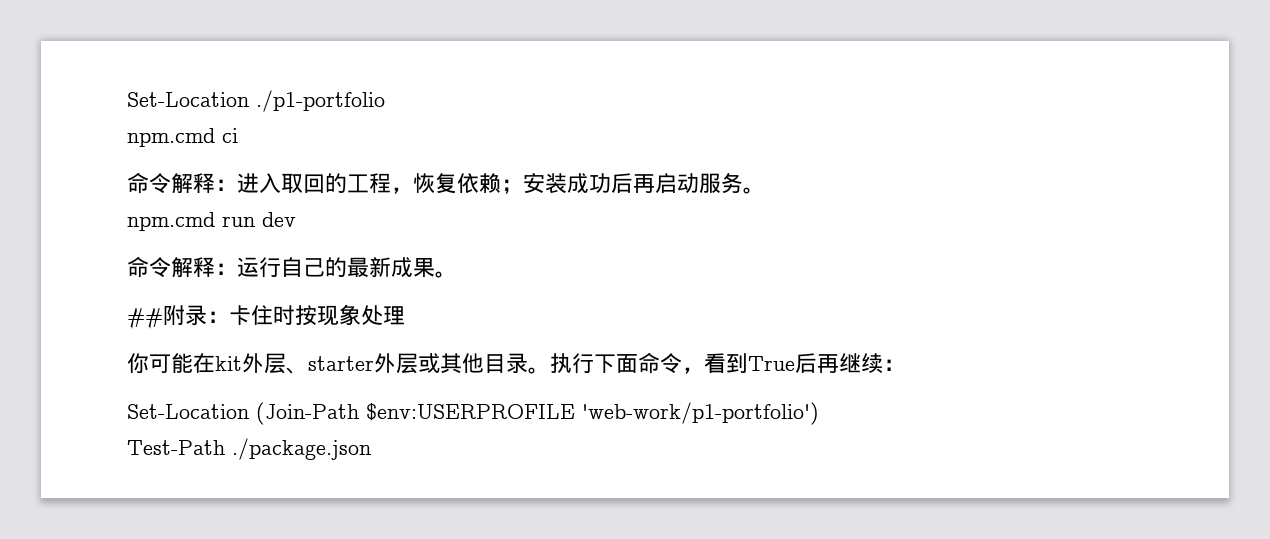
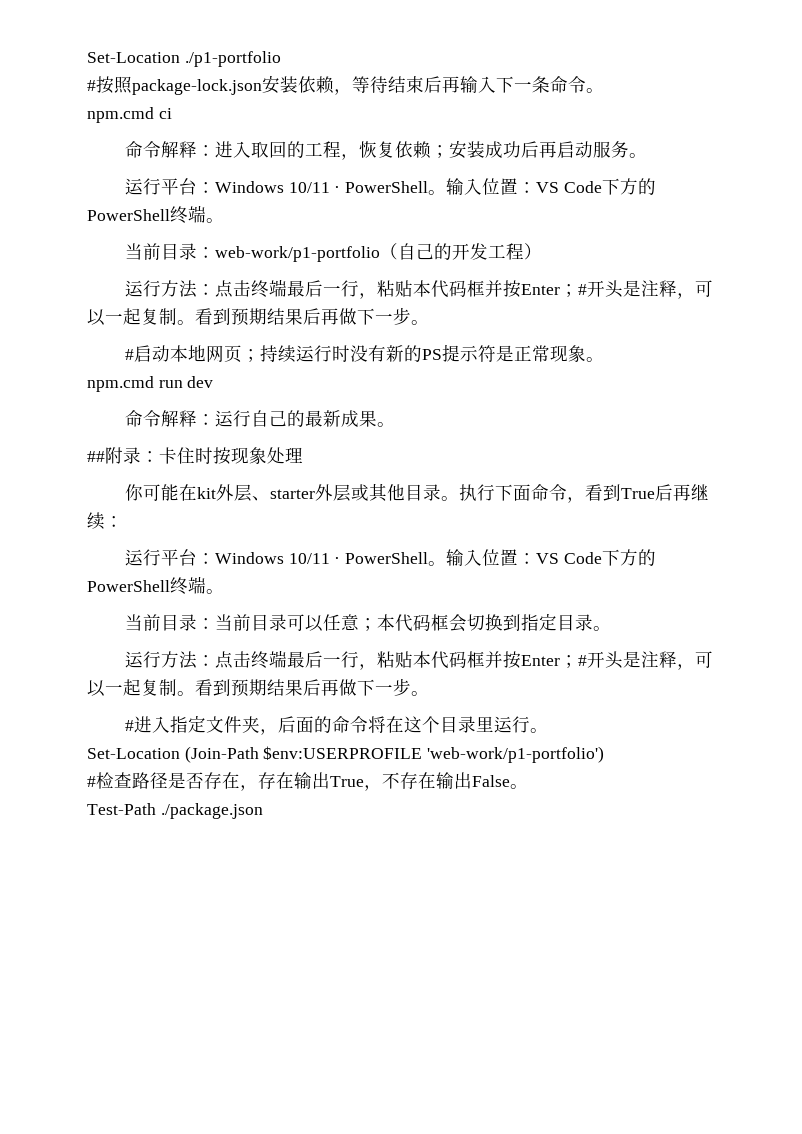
+ #按照package-lock.json安装依赖，等待结束后再输入下一条命令。
  命令解释：进入取回的工程，恢复依赖；安装成功后再启动服务。
+ 运行平台：Windows 10/11 · PowerShell。输入位置：VS Code下方的PowerShell终端。
+ 当前目录：web-work/p1-portfolio（自己的开发工程）
+ 运行方法：点击终端最后一行，粘贴本代码框并按Enter；#开头是注释，可以一起复制。看到预期结果后再做下一步。
+ #启动本地网页；持续运行时没有新的PS提示符是正常现象。
  执行下面命令，看到True后再继续：
+ 运行平台：Windows 10/11 · PowerShell。输入位置：VS Code下方的PowerShell终端。
+ 当前目录：当前目录可以任意；本代码框会切换到指定目录。
+ 运行方法：点击终端最后一行，粘贴本代码框并按Enter；#开头是注释，可以一起复制。看到预期结果后再做下一步。
+ #进入指定文件夹，后面的命令将在这个目录里运行。
  Set-Location (Join-Path $env:USERPROFILE 'web-work/p1-portfolio')
+ #检查路径是否存在，存在输出True，不存在输出False。

